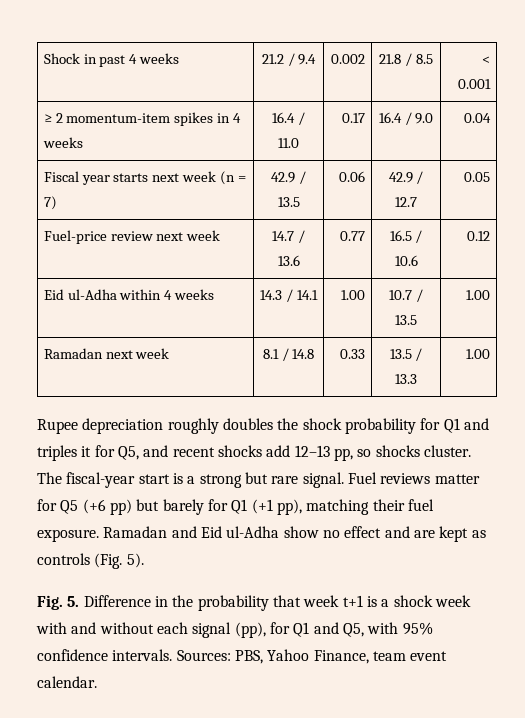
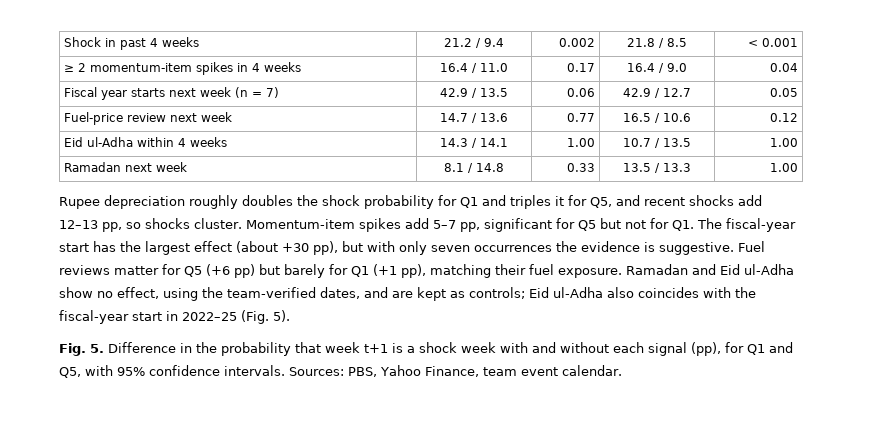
- The fiscal-year start is a strong but rare signal.
+ Momentum-item spikes add 5–7 pp, significant for Q5 but not for Q1. The fiscal-year start has the largest effect (about +30 pp), but with only seven occurrences the evidence is suggestive.
- Ramadan and Eid ul-Adha show no effect and are kept as controls (Fig. 5).
+ Ramadan and Eid ul-Adha show no effect, using the team-verified dates, and are kept as controls; Eid ul-Adha also coincides with the fiscal-year start in 2022–25 (Fig. 5).

